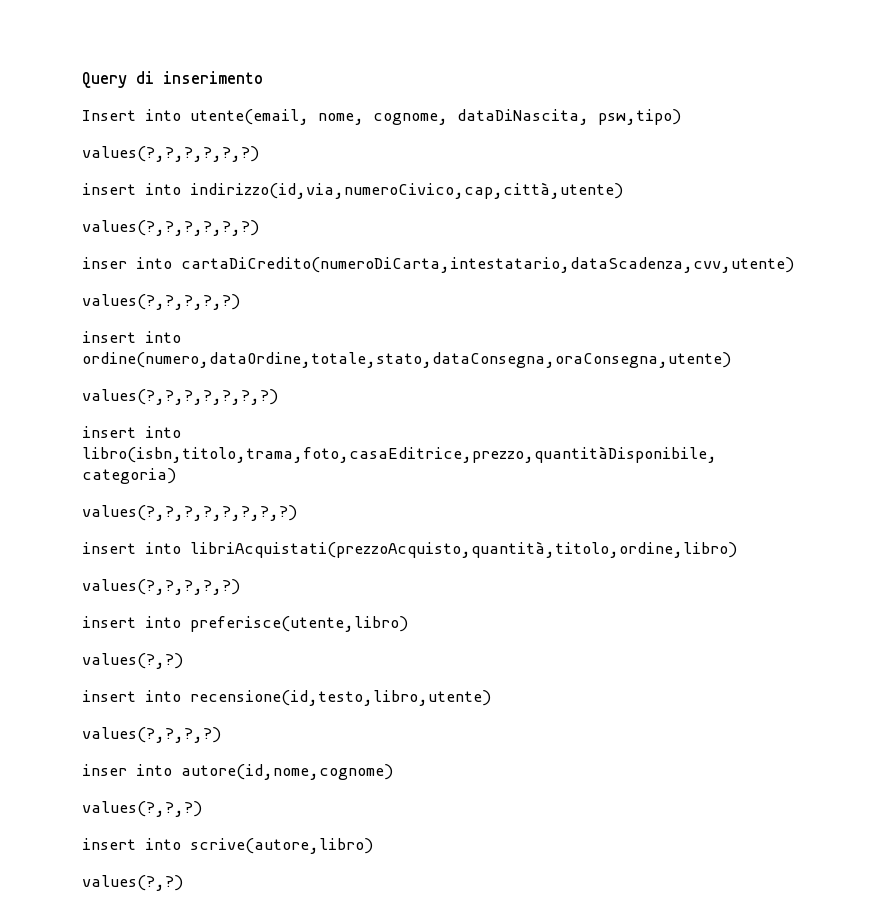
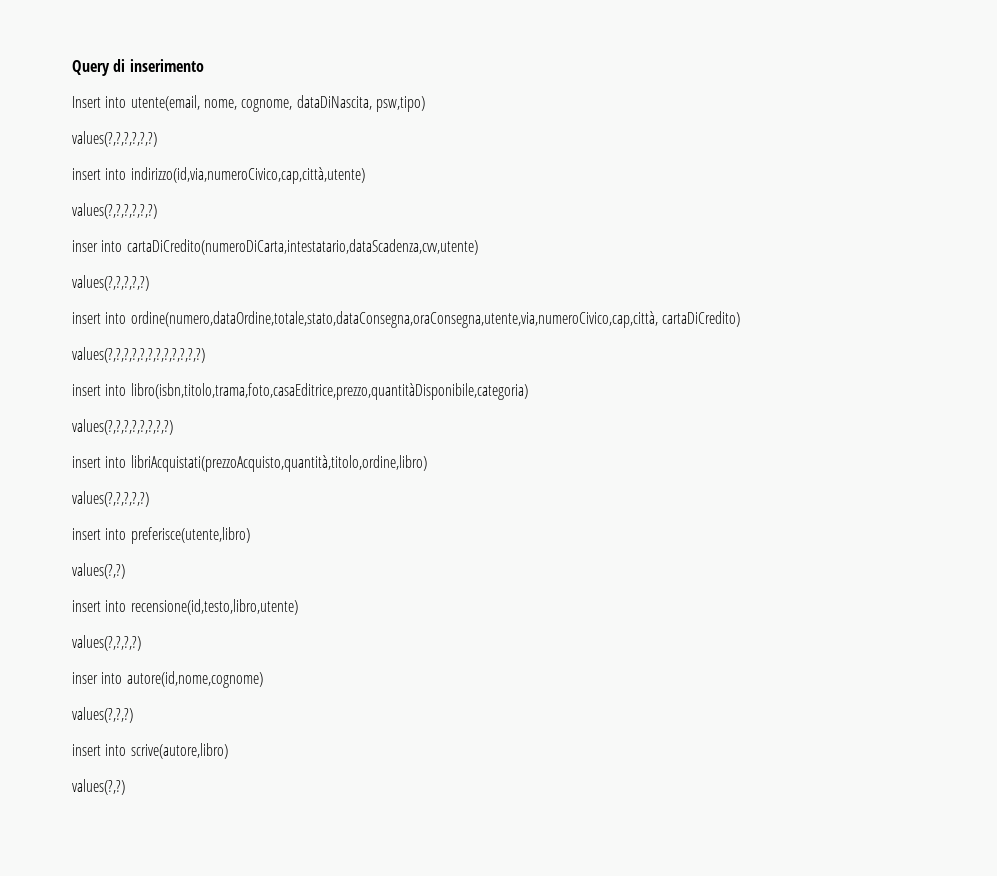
- insert into ordine(numero,dataOrdine,totale,stato,dataConsegna,oraConsegna,utente)
- values(?,?,?,?,?,?,?)
+ insert into ordine(numero,dataOrdine,totale,stato,dataConsegna,oraConsegna,utente,via,numeroCivico,cap,città, cartaDiCredito)
+ values(?,?,?,?,?,?,?,?,?,?,?,?)

